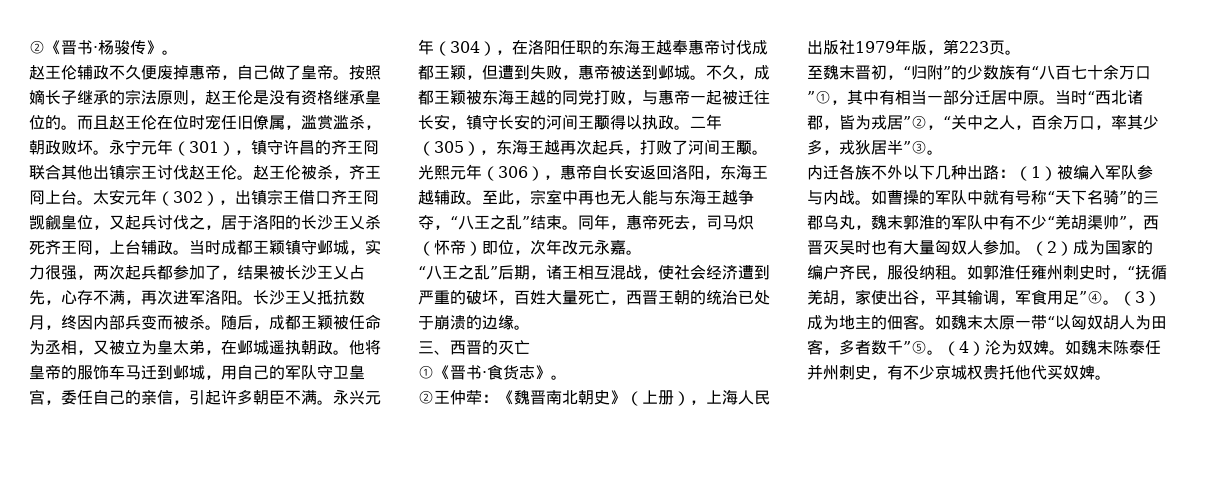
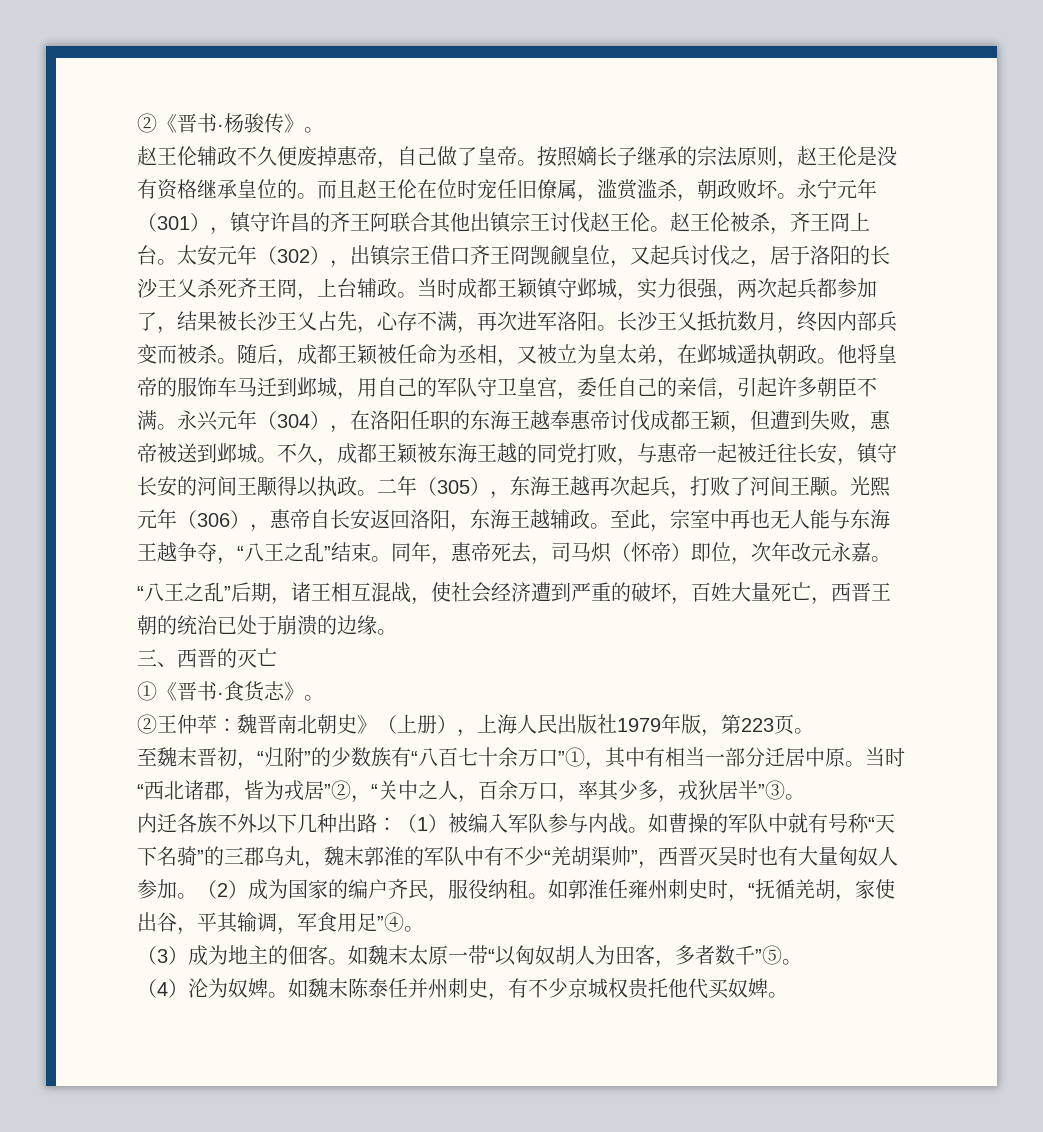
- 永宁元年（301），镇守许昌的齐王冏联合其他出镇宗王讨伐赵王伦。
+ 永宁元年（301），镇守许昌的齐王阿联合其他出镇宗王讨伐赵王伦。
- ②王仲荦：《魏晋南北朝史》（上册），上海人民出版社1979年版，第223页。
+ ②王仲苹：魏晋南北朝史》（上册），上海人民出版社1979年版，第223页。
- 如郭淮任雍州刺史时，“抚循羌胡，家使出谷，平其输调，军食用足”④。（3）成为地主的佃客。
+ 如郭淮任雍州刺史时，“抚循羌胡，家使出谷，平其输调，军食用足”④。
+ （3）成为地主的佃客。
- 如魏末太原一带“以匈奴胡人为田客，多者数千”⑤。（4）沦为奴婢。
+ 如魏末太原一带“以匈奴胡人为田客，多者数千”⑤。
+ （4）沦为奴婢。

